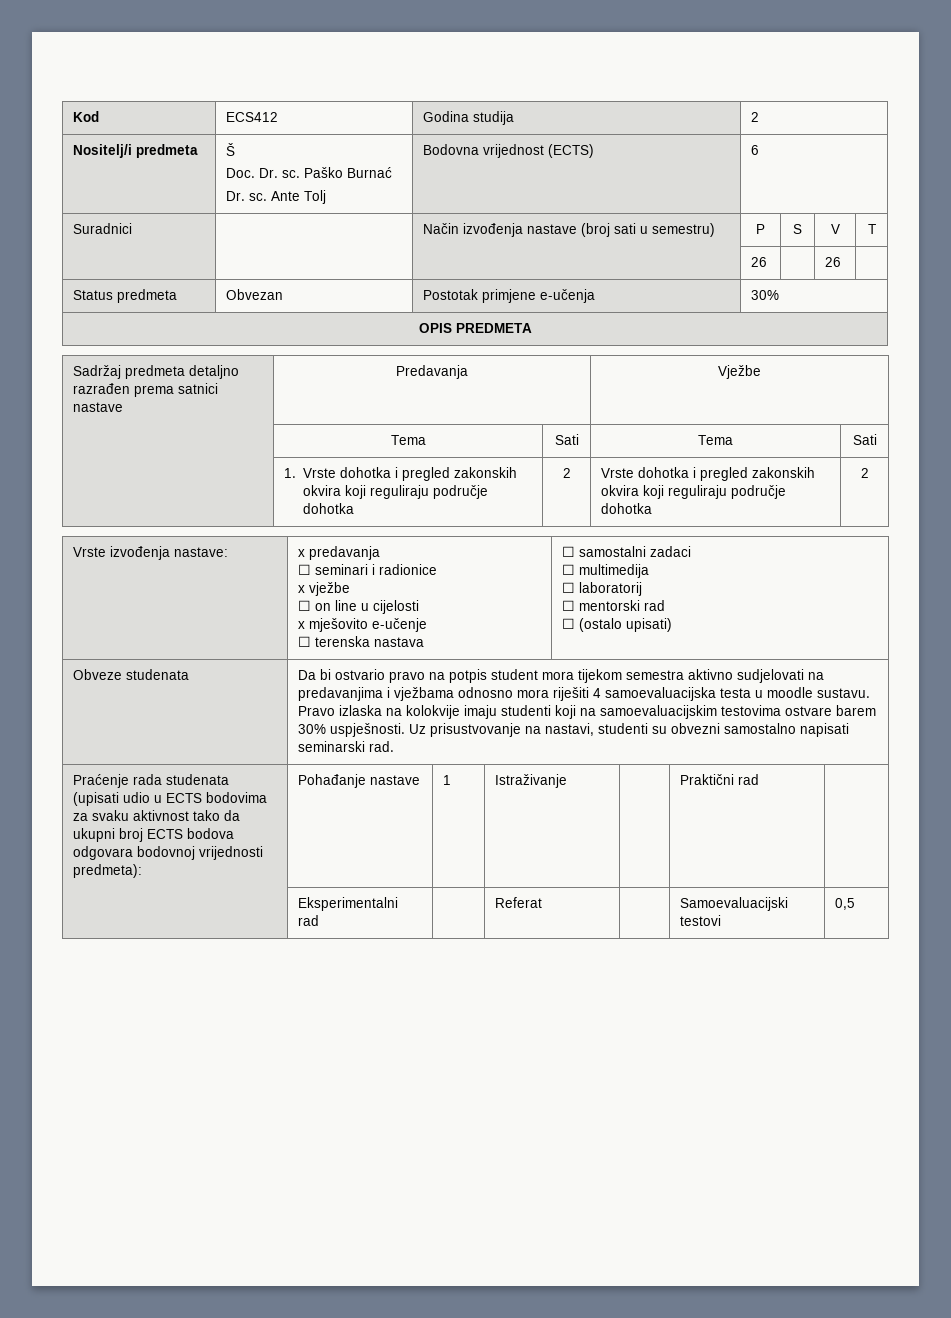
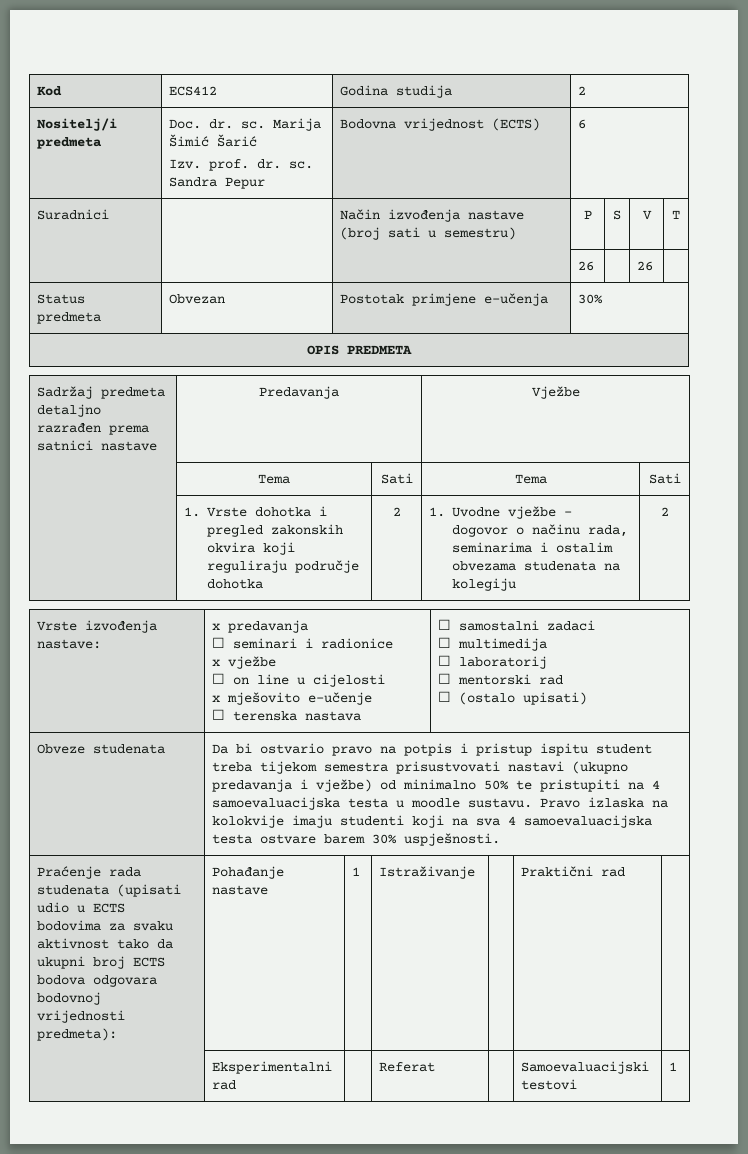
- Nositelj/i predmeta | Š
- Doc. Dr. sc. Paško Burnać
- Dr. sc. Ante Tolj | Bodovna vrijednost (ECTS) | 6
+ Nositelj/i predmeta | Doc. dr. sc. Marija Šimić Šarić
+ Izv. prof. dr. sc. Sandra Pepur | Bodovna vrijednost (ECTS) | 6
- | 1. Vrste dohotka i pregled zakonskih okvira koji reguliraju područje dohotka | 2 | Vrste dohotka i pregled zakonskih okvira koji reguliraju područje dohotka | 2
+ | 1. Vrste dohotka i pregled zakonskih okvira koji reguliraju područje dohotka | 2 | 1. Uvodne vježbe – dogovor o načinu rada, seminarima i ostalim obvezama studenata na kolegiju | 2
- Da bi ostvario pravo na potpis student mora tijekom semestra aktivno sudjelovati na predavanjima i vježbama odnosno mora riješiti 4 samoevaluacijska testa u moodle sustavu.
+ Da bi ostvario pravo na potpis i pristup ispitu student treba tijekom semestra prisustvovati nastavi (ukupno predavanja i vježbe) od minimalno 50% te pristupiti na 4 samoevaluacijska testa u moodle sustavu.
- Pravo izlaska na kolokvije imaju studenti koji na samoevaluacijskim testovima ostvare barem 30% uspješnosti. Uz prisustvovanje na nastavi, studenti su obvezni samostalno napisati seminarski rad.
+ Pravo izlaska na kolokvije imaju studenti koji na sva 4 samoevaluacijska testa ostvare barem 30% uspješnosti.
- | Eksperimentalni rad | | Referat | | Samoevaluacijski testovi | 0,5
+ | Eksperimentalni rad | | Referat | | Samoevaluacijski testovi | 1

